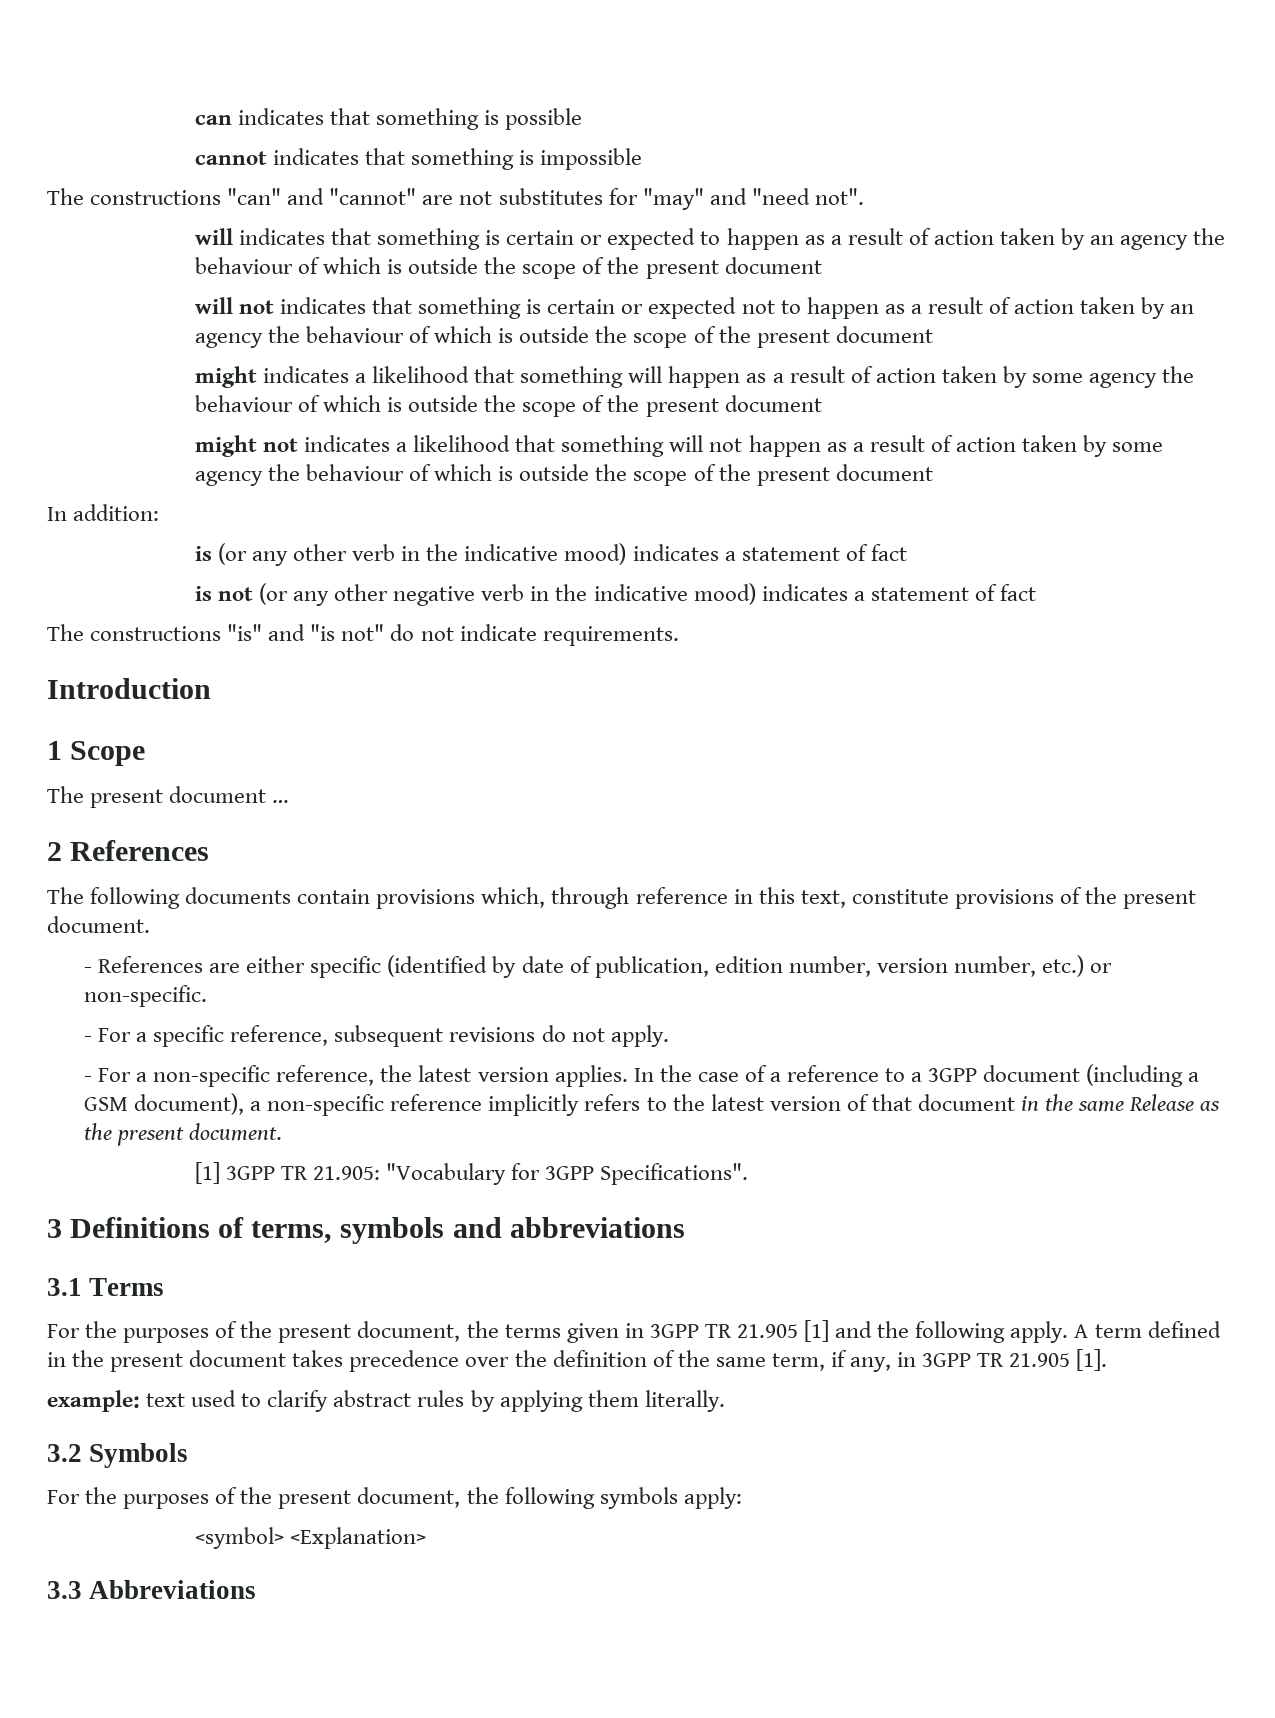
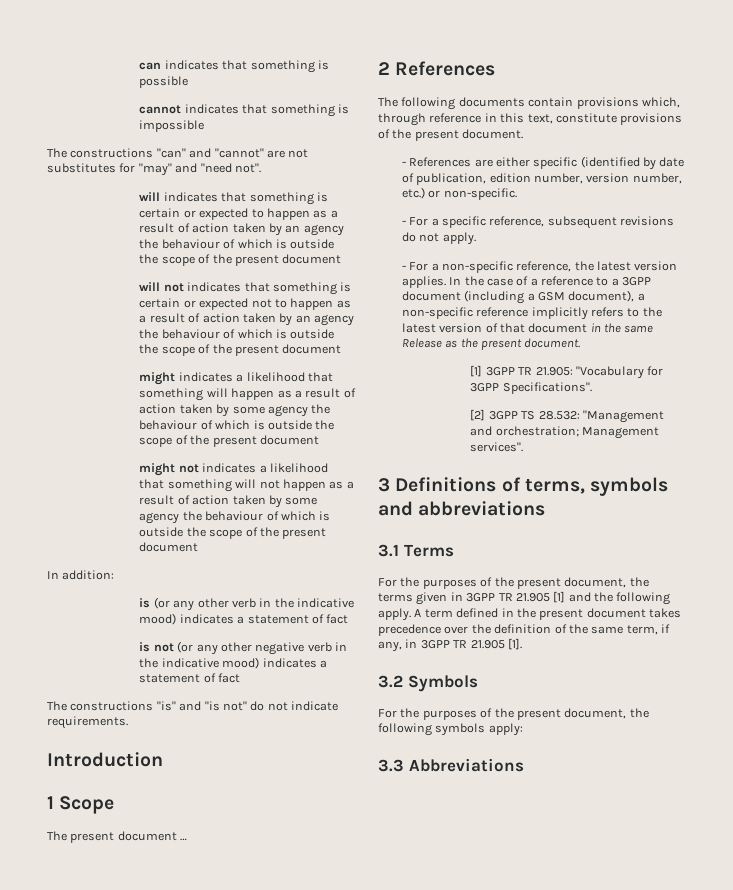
+ [2] 3GPP TS 28.532: "Management and orchestration; Management services".
- example: text used to clarify abstract rules by applying them literally.
- <symbol> <Explanation>

